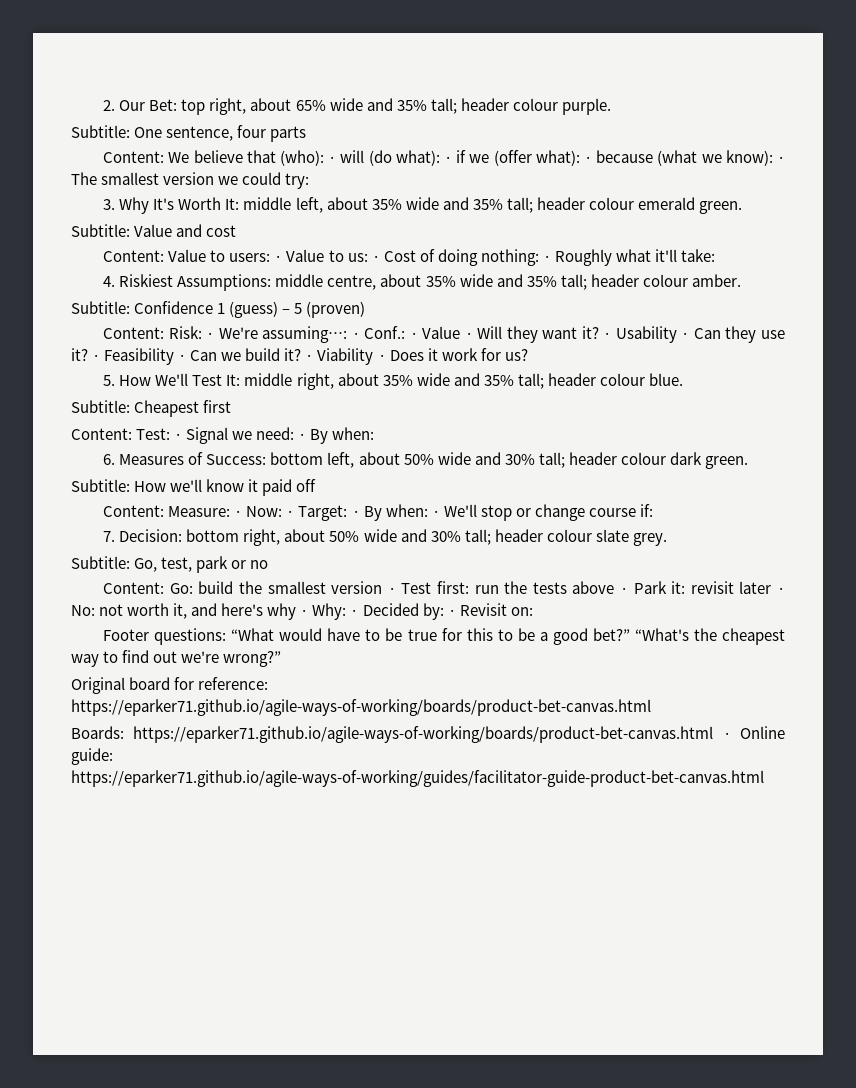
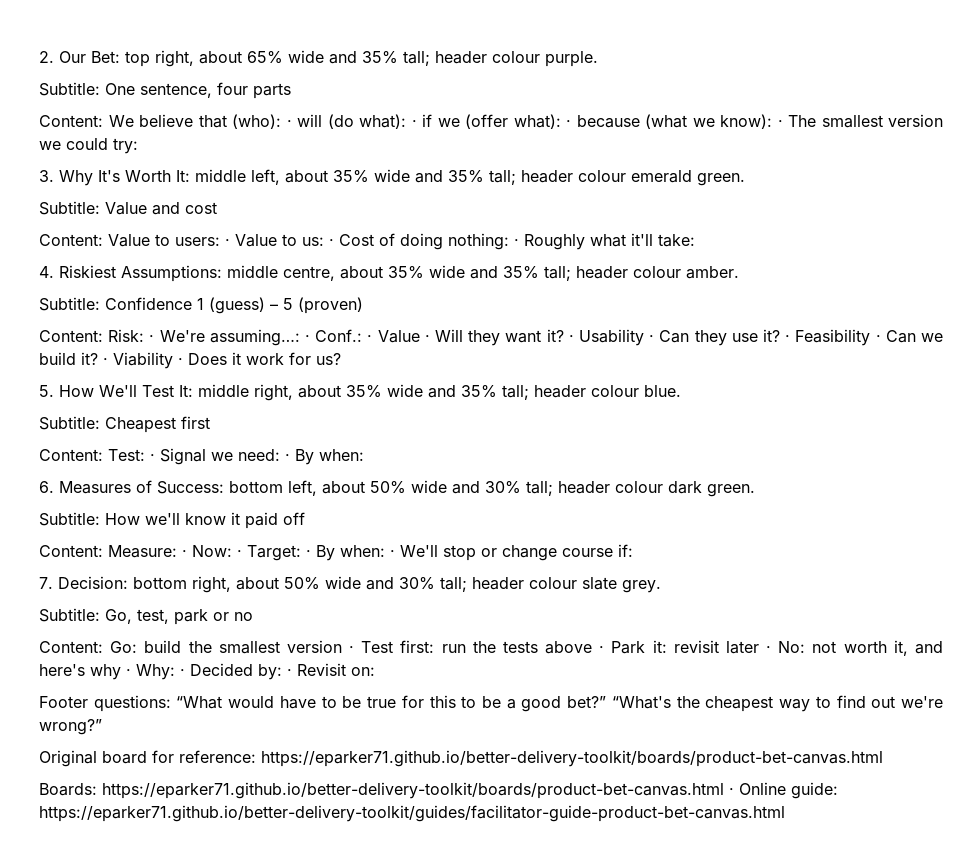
- Original board for reference: https://eparker71.github.io/agile-ways-of-working/boards/product-bet-canvas.html
+ Original board for reference: https://eparker71.github.io/better-delivery-toolkit/boards/product-bet-canvas.html
- Boards: https://eparker71.github.io/agile-ways-of-working/boards/product-bet-canvas.html · Online guide: https://eparker71.github.io/agile-ways-of-working/guides/facilitator-guide-product-bet-canvas.html
+ Boards: https://eparker71.github.io/better-delivery-toolkit/boards/product-bet-canvas.html · Online guide: https://eparker71.github.io/better-delivery-toolkit/guides/facilitator-guide-product-bet-canvas.html

